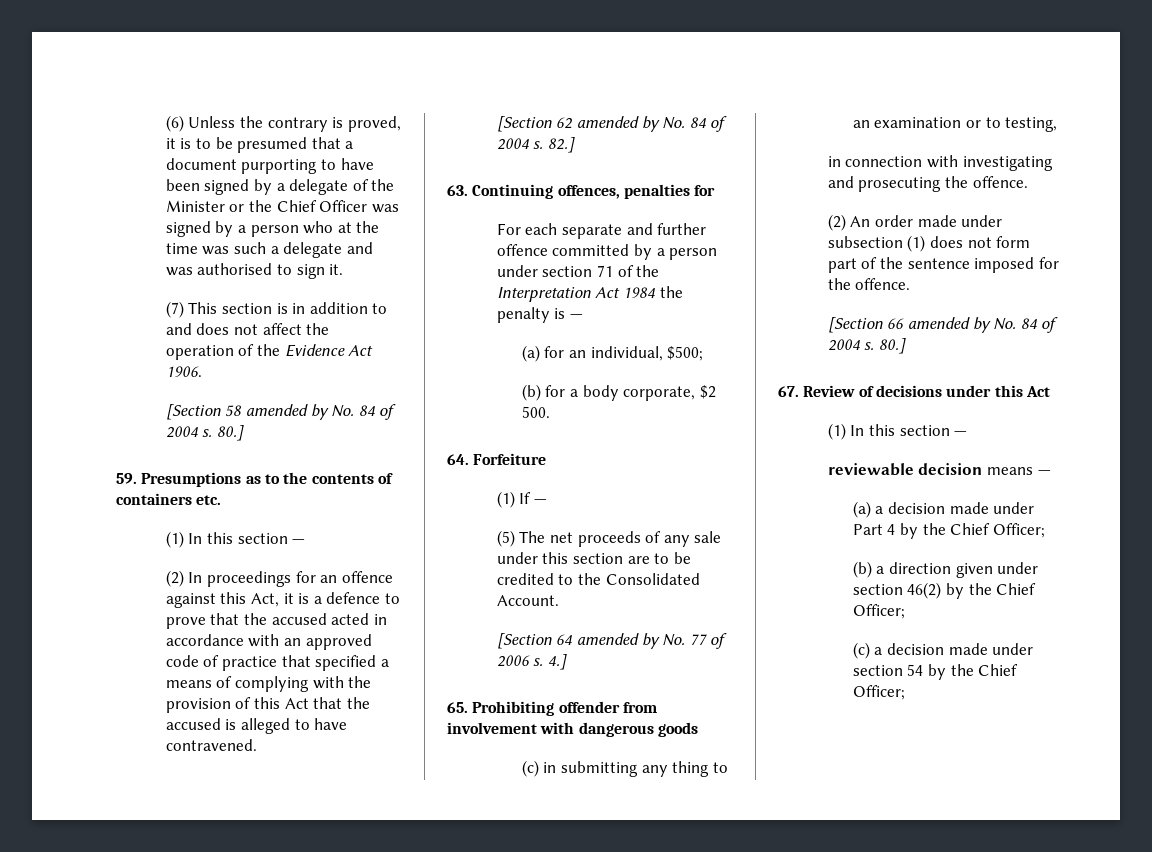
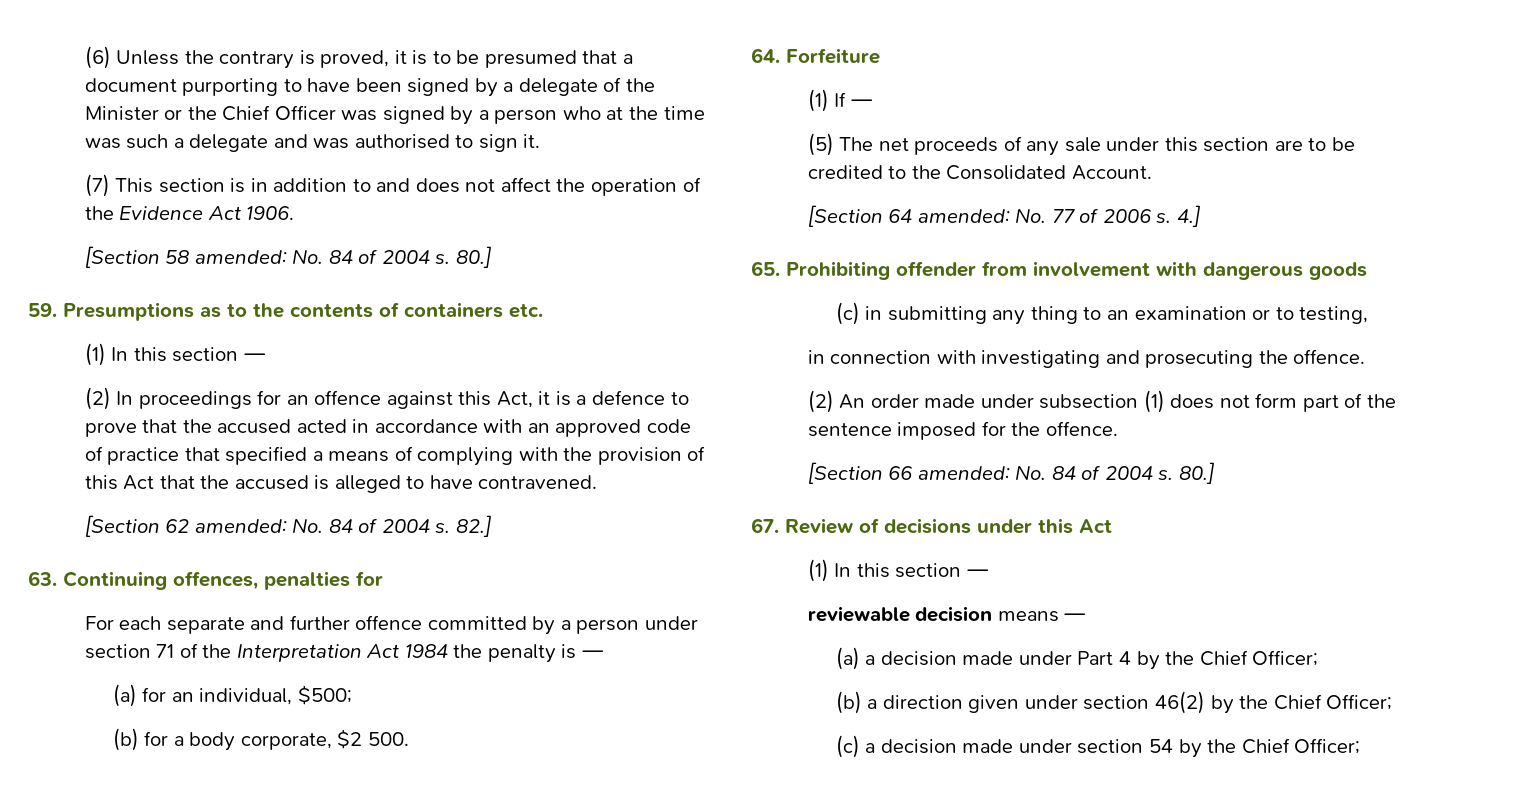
- [Section 58 amended by No. 84 of 2004 s.
+ [Section 58 amended: No. 84 of 2004 s.
- [Section 62 amended by No. 84 of 2004 s.
+ [Section 62 amended: No. 84 of 2004 s.
- [Section 64 amended by No. 77 of 2006 s.
+ [Section 64 amended: No. 77 of 2006 s.
- [Section 66 amended by No. 84 of 2004 s.
+ [Section 66 amended: No. 84 of 2004 s.

